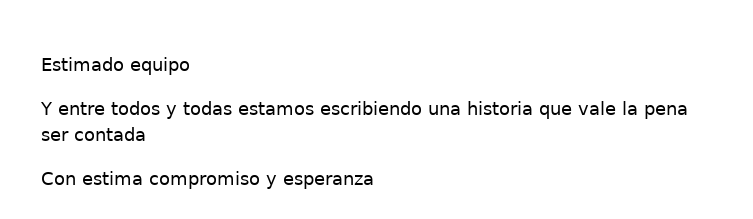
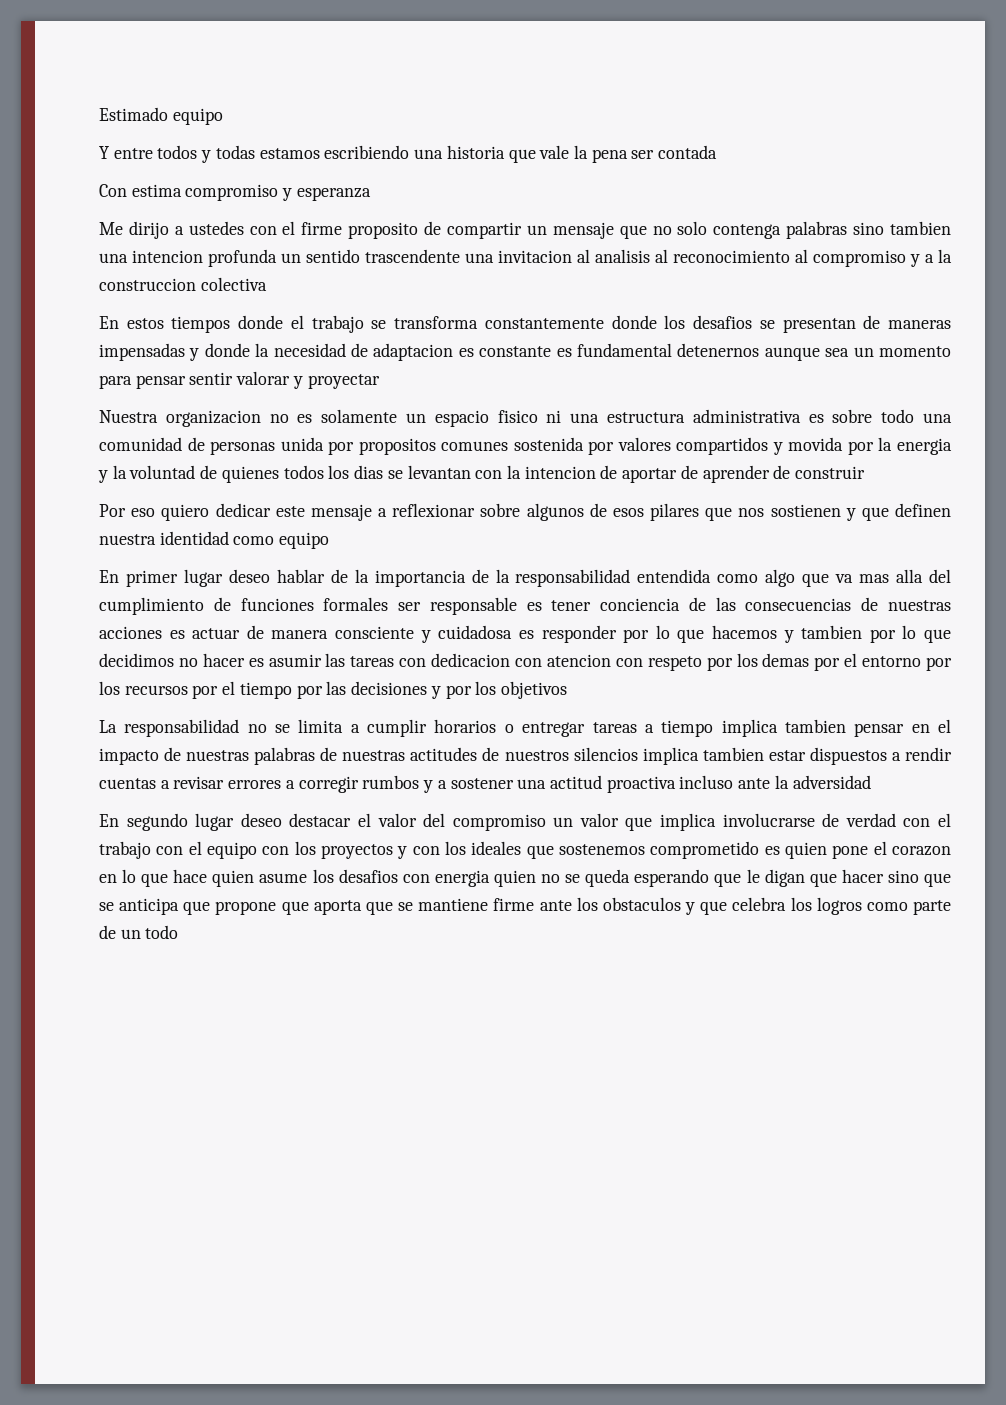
+ Me dirijo a ustedes con el firme proposito de compartir un mensaje que no solo contenga palabras sino tambien una intencion profunda un sentido trascendente una invitacion al analisis al reconocimiento al compromiso y a la construccion colectiva
+ En estos tiempos donde el trabajo se transforma constantemente donde los desafios se presentan de maneras impensadas y donde la necesidad de adaptacion es constante es fundamental detenernos aunque sea un momento para pensar sentir valorar y proyectar
+ Nuestra organizacion no es solamente un espacio fisico ni una estructura administrativa es sobre todo una comunidad de personas unida por propositos comunes sostenida por valores compartidos y movida por la energia y la voluntad de quienes todos los dias se levantan con la intencion de aportar de aprender de construir
+ Por eso quiero dedicar este mensaje a reflexionar sobre algunos de esos pilares que nos sostienen y que definen nuestra identidad como equipo
+ En primer lugar deseo hablar de la importancia de la responsabilidad entendida como algo que va mas alla del cumplimiento de funciones formales ser responsable es tener conciencia de las consecuencias de nuestras acciones es actuar de manera consciente y cuidadosa es responder por lo que hacemos y tambien por lo que decidimos no hacer es asumir las tareas con dedicacion con atencion con respeto por los demas por el entorno por los recursos por el tiempo por las decisiones y por los objetivos
+ La responsabilidad no se limita a cumplir horarios o entregar tareas a tiempo implica tambien pensar en el impacto de nuestras palabras de nuestras actitudes de nuestros silencios implica tambien estar dispuestos a rendir cuentas a revisar errores a corregir rumbos y a sostener una actitud proactiva incluso ante la adversidad
+ En segundo lugar deseo destacar el valor del compromiso un valor que implica involucrarse de verdad con el trabajo con el equipo con los proyectos y con los ideales que sostenemos comprometido es quien pone el corazon en lo que hace quien asume los desafios con energia quien no se queda esperando que le digan que hacer sino que se anticipa que propone que aporta que se mantiene firme ante los obstaculos y que celebra los logros como parte de un todo

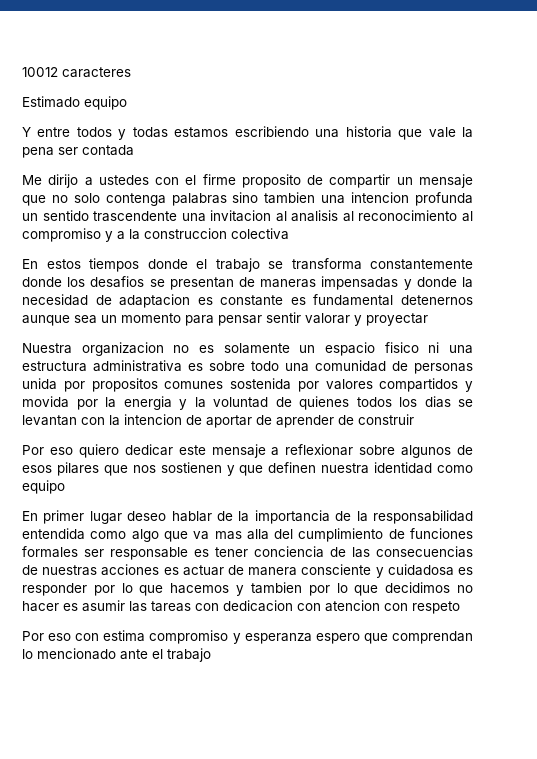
+ 10012 caracteres
- Con estima compromiso y esperanza
- En primer lugar deseo hablar de la importancia de la responsabilidad entendida como algo que va mas alla del cumplimiento de funciones formales ser responsable es tener conciencia de las consecuencias de nuestras acciones es actuar de manera consciente y cuidadosa es responder por lo que hacemos y tambien por lo que decidimos no hacer es asumir las tareas con dedicacion con atencion con respeto por los demas por el entorno por los recursos por el tiempo por las decisiones y por los objetivos
- La responsabilidad no se limita a cumplir horarios o entregar tareas a tiempo implica tambien pensar en el impacto de nuestras palabras de nuestras actitudes de nuestros silencios implica tambien estar dispuestos a rendir cuentas a revisar errores a corregir rumbos y a sostener una actitud proactiva incluso ante la adversidad
- En segundo lugar deseo destacar el valor del compromiso un valor que implica involucrarse de verdad con el trabajo con el equipo con los proyectos y con los ideales que sostenemos comprometido es quien pone el corazon en lo que hace quien asume los desafios con energia quien no se queda esperando que le digan que hacer sino que se anticipa que propone que aporta que se mantiene firme ante los obstaculos y que celebra los logros como parte de un todo
+ En primer lugar deseo hablar de la importancia de la responsabilidad entendida como algo que va mas alla del cumplimiento de funciones formales ser responsable es tener conciencia de las consecuencias de nuestras acciones es actuar de manera consciente y cuidadosa es responder por lo que hacemos y tambien por lo que decidimos no hacer es asumir las tareas con dedicacion con atencion con respeto
+ Por eso con estima compromiso y esperanza espero que comprendan lo mencionado ante el trabajo

